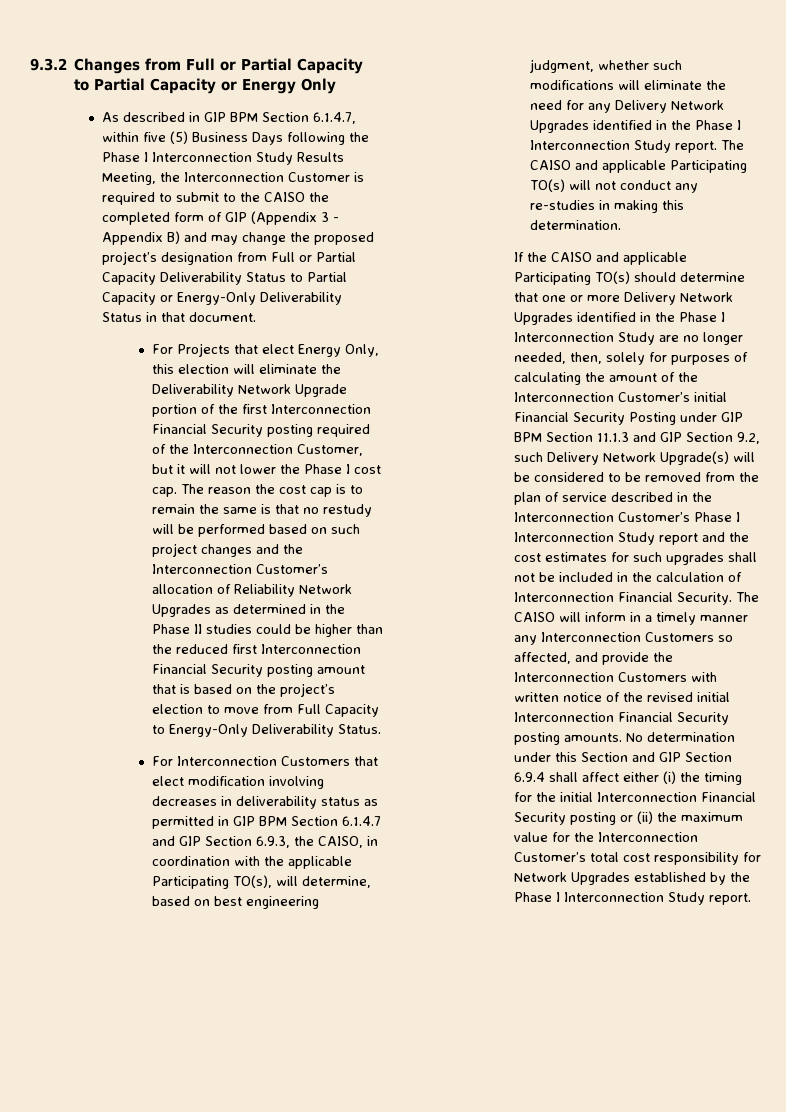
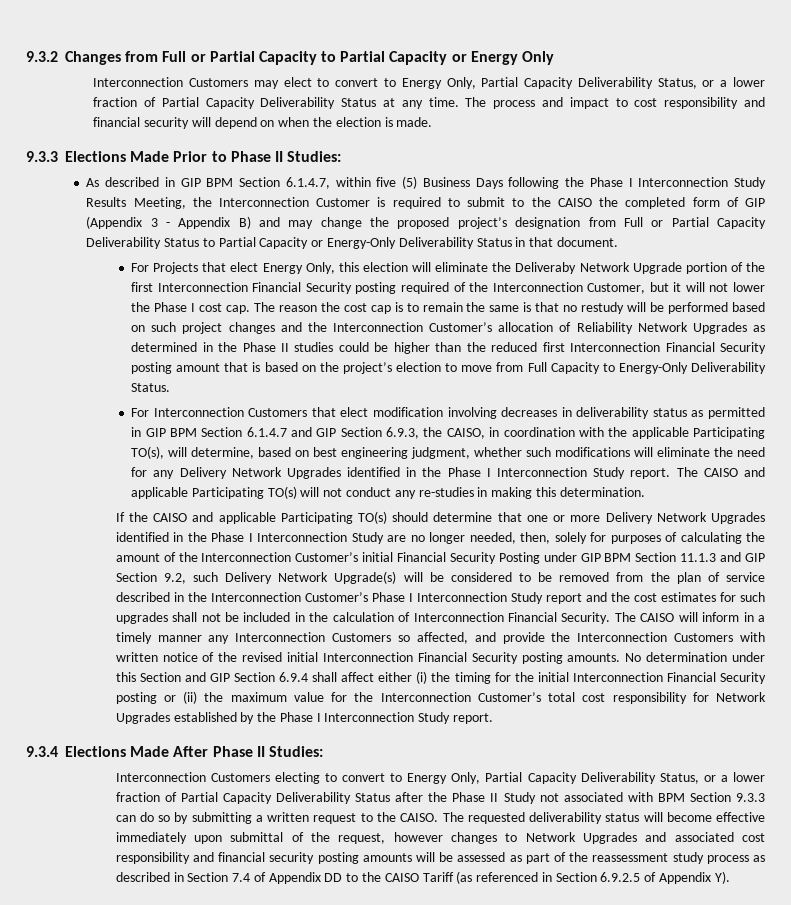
+ Interconnection Customers may elect to convert to Energy Only, Partial Capacity Deliverability Status, or a lower fraction of Partial Capacity Deliverability Status at any time. The process and impact to cost responsibility and financial security will depend on when the election is made.
+ 9.3.3 Elections Made Prior to Phase II Studies:
- For Projects that elect Energy Only, this election will eliminate the Deliverability Network Upgrade portion of the first Interconnection Financial Security posting required of the Interconnection Customer, but it will not lower the Phase I cost cap.
+ For Projects that elect Energy Only, this election will eliminate the Deliveraby Network Upgrade portion of the first Interconnection Financial Security posting required of the Interconnection Customer, but it will not lower the Phase I cost cap.
+ 9.3.4 Elections Made After Phase II Studies:
+ Interconnection Customers electing to convert to Energy Only, Partial Capacity Deliverability Status, or a lower fraction of Partial Capacity Deliverability Status after the Phase II Study not associated with BPM Section 9.3.3 can do so by submitting a written request to the CAISO. The requested deliverability status will become effective immediately upon submittal of the request, however changes to Network Upgrades and associated cost responsibility and financial security posting amounts will be assessed as part of the reassessment study process as described in Section 7.4 of Appendix DD to the CAISO Tariff (as referenced in Section 6.9.2.5 of Appendix Y).

